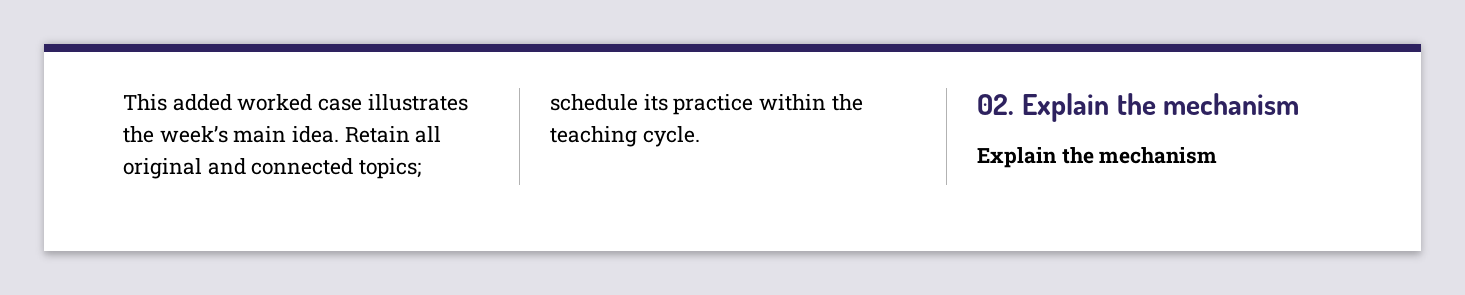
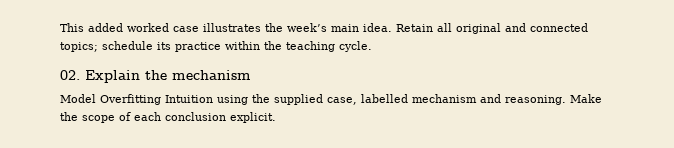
  02. Explain the mechanism
- Explain the mechanism
+ Model Overfitting Intuition using the supplied case, labelled mechanism and reasoning. Make the scope of each conclusion explicit.

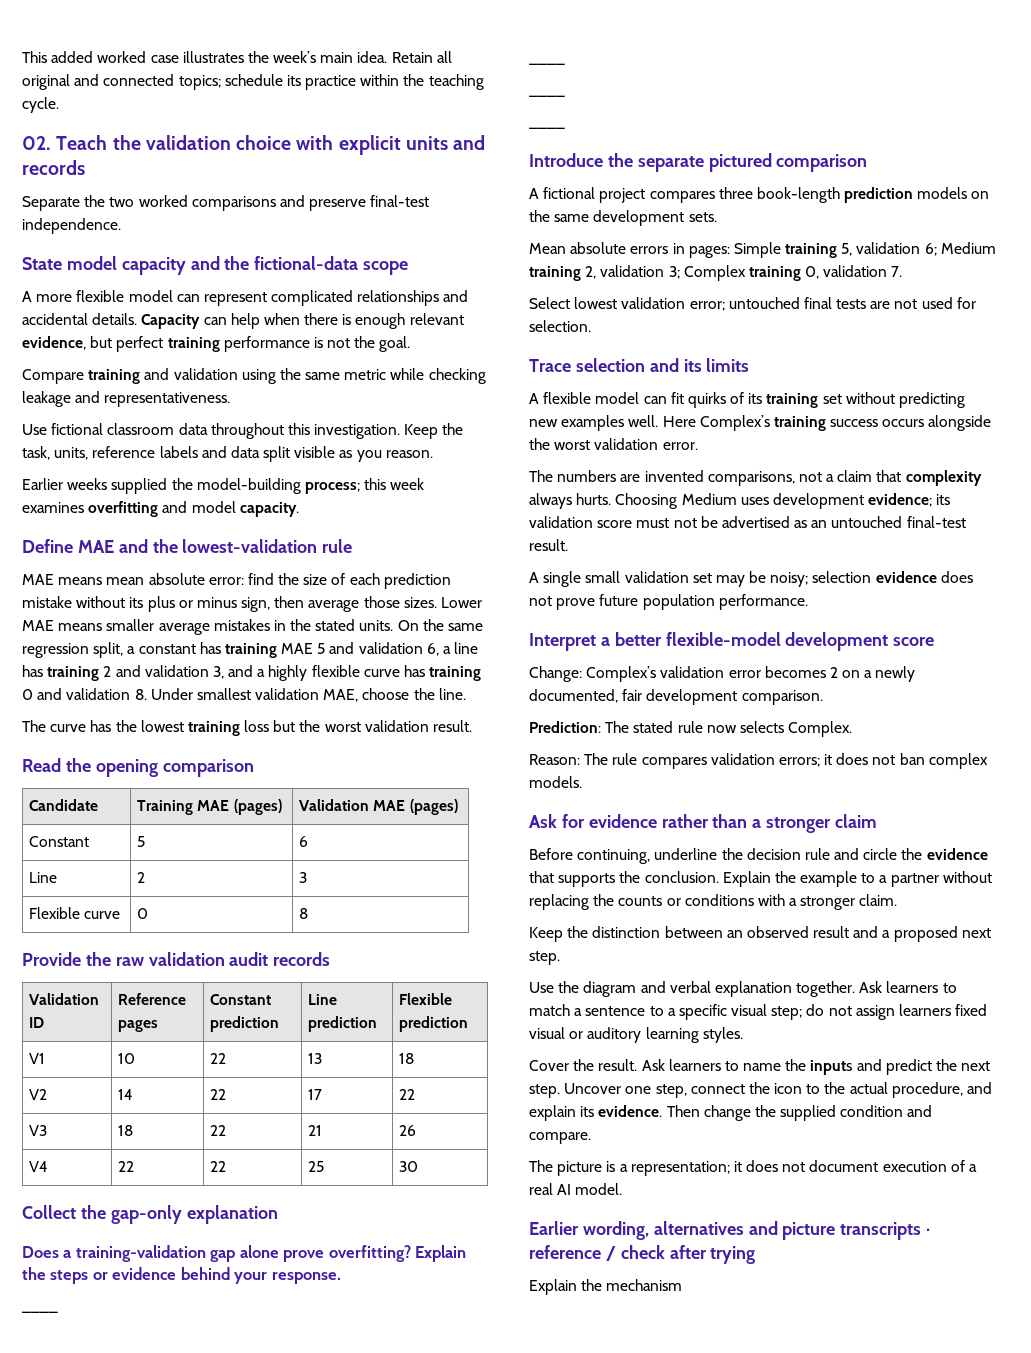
- 02. Explain the mechanism
- Model Overfitting Intuition using the supplied case, labelled mechanism and reasoning. Make the scope of each conclusion explicit.
+ 02. Teach the validation choice with explicit units and records
+ Separate the two worked comparisons and preserve final-test independence.
+ State model capacity and the fictional-data scope
+ A more flexible model can represent complicated relationships and accidental details. Capacity can help when there is enough relevant evidence, but perfect training performance is not the goal.
+ Compare training and validation using the same metric while checking leakage and representativeness.
+ Use fictional classroom data throughout this investigation. Keep the task, units, reference labels and data split visible as you reason.
+ Earlier weeks supplied the model-building process; this week examines overfitting and model capacity.
+ Define MAE and the lowest-validation rule
+ MAE means mean absolute error: find the size of each prediction mistake without its plus or minus sign, then average those sizes. Lower MAE means smaller average mistakes in the stated units. On the same regression split, a constant has training MAE 5 and validation 6, a line has training 2 and validation 3, and a highly flexible curve has training 0 and validation 8. Under smallest validation MAE, choose the line.
+ The curve has the lowest training loss but the worst validation result.
+ Read the opening comparison
+ Candidate | Training MAE (pages) | Validation MAE (pages)
+ Constant | 5 | 6
+ Line | 2 | 3
+ Flexible curve | 0 | 8
+ Provide the raw validation audit records
+ Validation ID | Reference pages | Constant prediction | Line prediction | Flexible prediction
+ V1 | 10 | 22 | 13 | 18
+ V2 | 14 | 22 | 17 | 22
+ V3 | 18 | 22 | 21 | 26
+ V4 | 22 | 22 | 25 | 30
+ Collect the gap-only explanation
+ Does a training-validation gap alone prove overfitting? Explain the steps or evidence behind your response.
+ ____
+ ____
+ ____
+ ____
+ Introduce the separate pictured comparison
+ A fictional project compares three book-length prediction models on the same development sets.
+ Mean absolute errors in pages: Simple training 5, validation 6; Medium training 2, validation 3; Complex training 0, validation 7.
+ Select lowest validation error; untouched final tests are not used for selection.
+ Trace selection and its limits
+ A flexible model can fit quirks of its training set without predicting new examples well. Here Complex’s training success occurs alongside the worst validation error.
+ The numbers are invented comparisons, not a claim that complexity always hurts. Choosing Medium uses development evidence; its validation score must not be advertised as an untouched final-test result.
+ A single small validation set may be noisy; selection evidence does not prove future population performance.
+ Interpret a better flexible-model development score
+ Change: Complex’s validation error becomes 2 on a newly documented, fair development comparison.
+ Prediction: The stated rule now selects Complex.
+ Reason: The rule compares validation errors; it does not ban complex models.
+ Ask for evidence rather than a stronger claim
+ Before continuing, underline the decision rule and circle the evidence that supports the conclusion. Explain the example to a partner without replacing the counts or conditions with a stronger claim.
+ Keep the distinction between an observed result and a proposed next step.
+ Use the diagram and verbal explanation together. Ask learners to match a sentence to a specific visual step; do not assign learners fixed visual or auditory learning styles.
+ Cover the result. Ask learners to name the inputs and predict the next step. Uncover one step, connect the icon to the actual procedure, and explain its evidence. Then change the supplied condition and compare.
+ The picture is a representation; it does not document execution of a real AI model.
+ Earlier wording, alternatives and picture transcripts · reference / check after trying
+ Explain the mechanism

